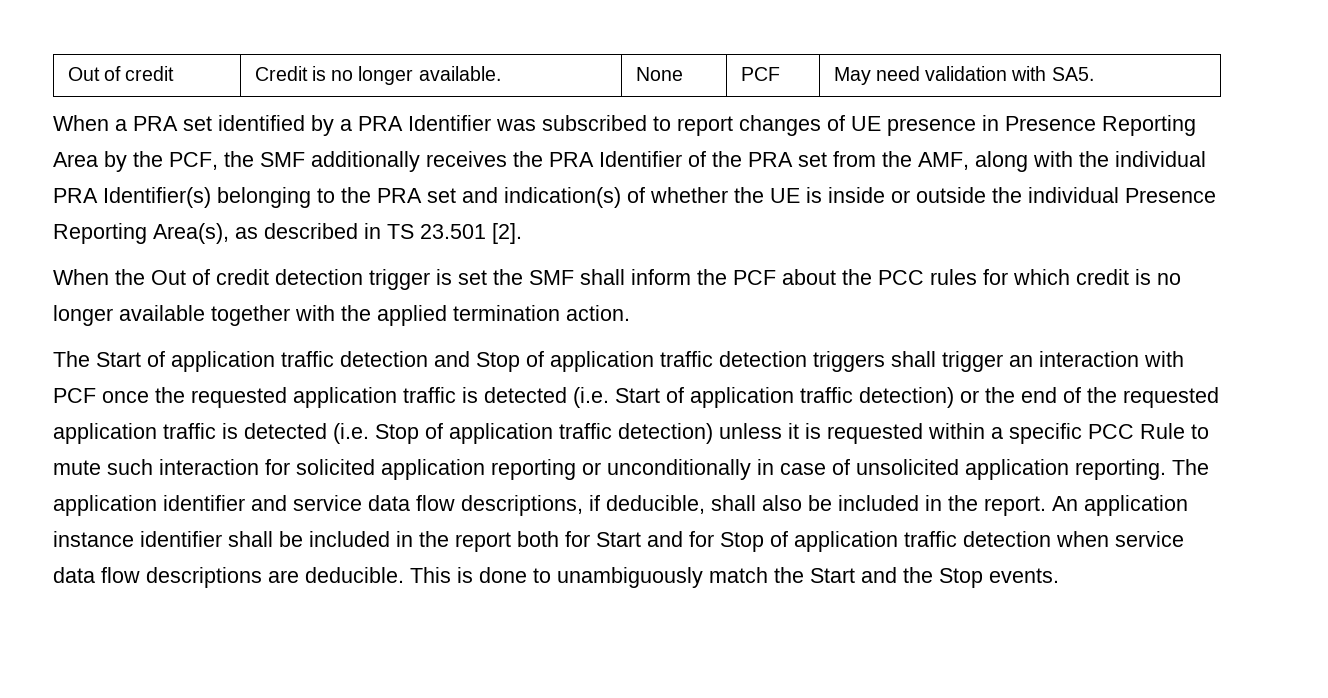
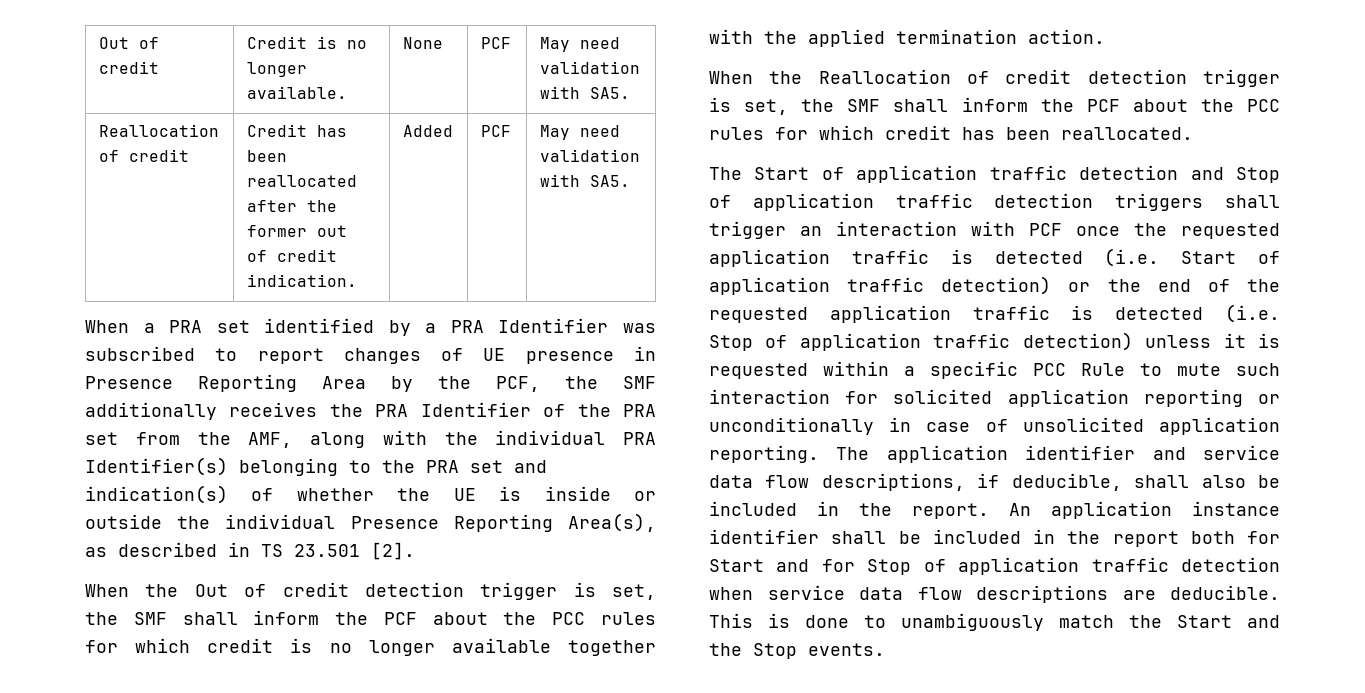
+ Reallocation of credit | Credit has been reallocated after the former out of credit indication. | Added | PCF | May need validation with SA5.
- When the Out of credit detection trigger is set the SMF shall inform the PCF about the PCC rules for which credit is no longer available together with the applied termination action.
+ When the Out of credit detection trigger is set, the SMF shall inform the PCF about the PCC rules for which credit is no longer available together with the applied termination action.
+ When the Reallocation of credit detection trigger is set, the SMF shall inform the PCF about the PCC rules for which credit has been reallocated.

